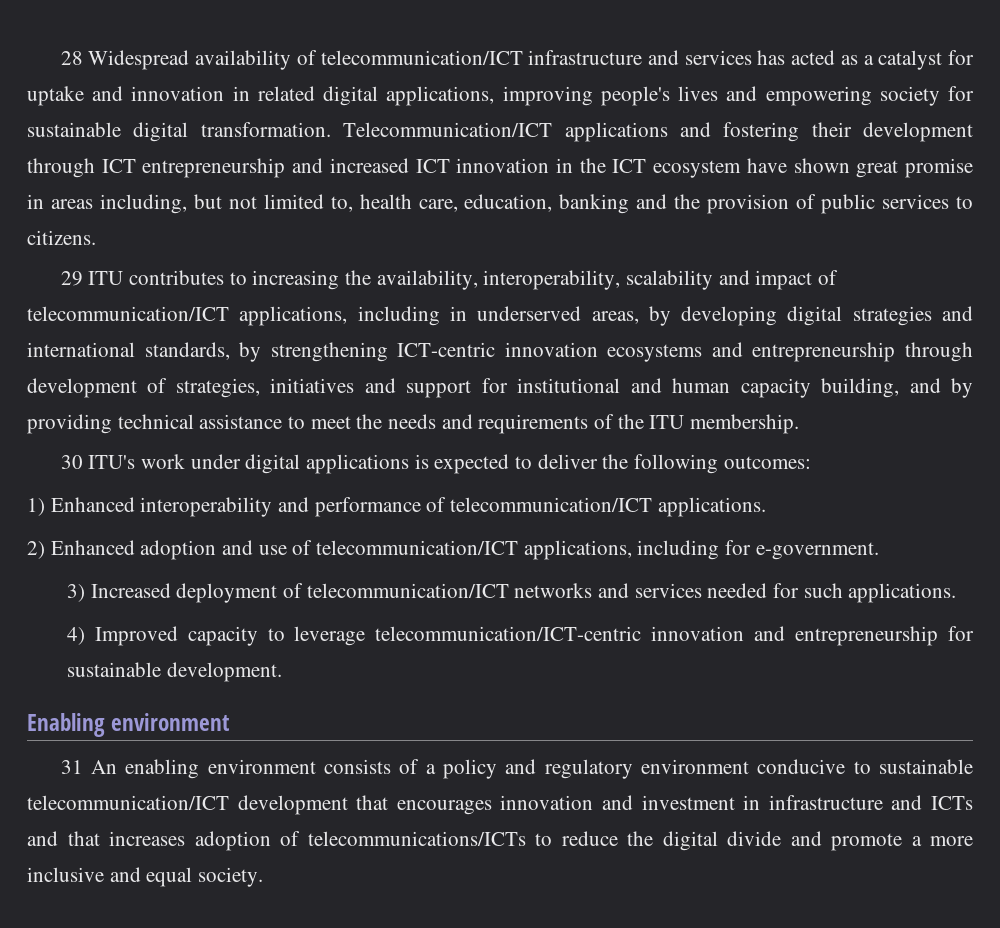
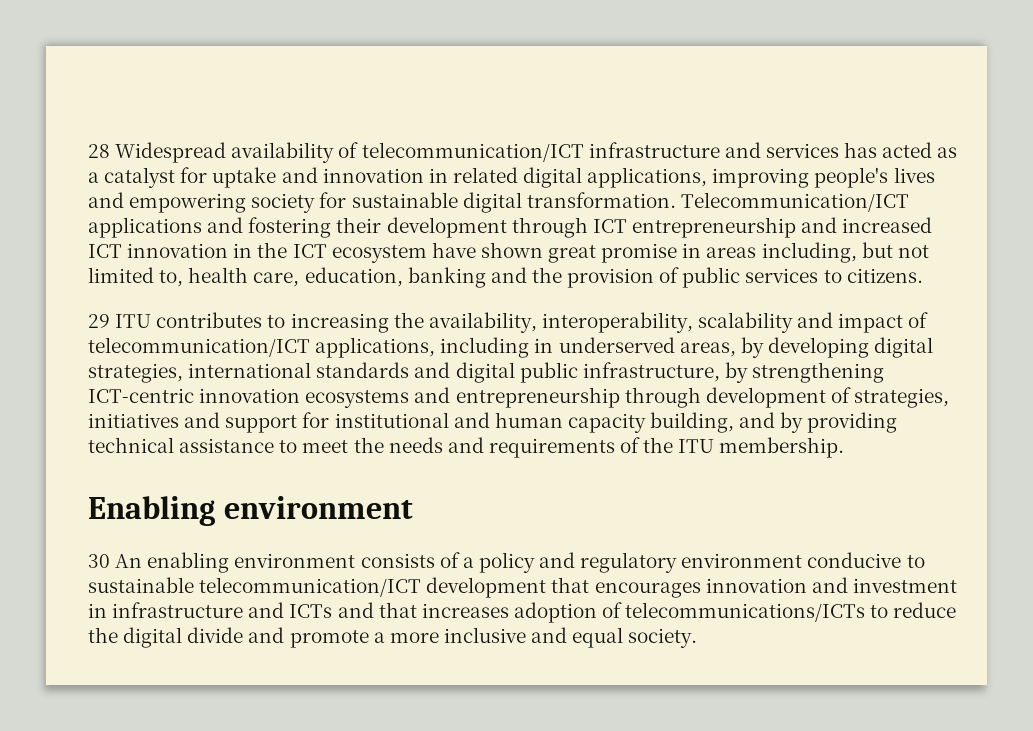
- 29 ITU contributes to increasing the availability, interoperability, scalability and impact of telecommunication/ICT applications, including in underserved areas, by developing digital strategies and international standards, by strengthening ICT-centric innovation ecosystems and entrepreneurship through development of strategies, initiatives and support for institutional and human capacity building, and by providing technical assistance to meet the needs and requirements of the ITU membership.
+ 29 ITU contributes to increasing the availability, interoperability, scalability and impact of telecommunication/ICT applications, including in underserved areas, by developing digital strategies, international standards and digital public infrastructure, by strengthening ICT-centric innovation ecosystems and entrepreneurship through development of strategies, initiatives and support for institutional and human capacity building, and by providing technical assistance to meet the needs and requirements of the ITU membership.
- 30 ITU's work under digital applications is expected to deliver the following outcomes:
- 1) Enhanced interoperability and performance of telecommunication/ICT applications.
- 2) Enhanced adoption and use of telecommunication/ICT applications, including for e-government.
- 3) Increased deployment of telecommunication/ICT networks and services needed for such applications.
- 4) Improved capacity to leverage telecommunication/ICT-centric innovation and entrepreneurship for sustainable development.
- 31 An enabling environment consists of a policy and regulatory environment conducive to sustainable telecommunication/ICT development that encourages innovation and investment in infrastructure and ICTs and that increases adoption of telecommunications/ICTs to reduce the digital divide and promote a more inclusive and equal society.
+ 30 An enabling environment consists of a policy and regulatory environment conducive to sustainable telecommunication/ICT development that encourages innovation and investment in infrastructure and ICTs and that increases adoption of telecommunications/ICTs to reduce the digital divide and promote a more inclusive and equal society.

